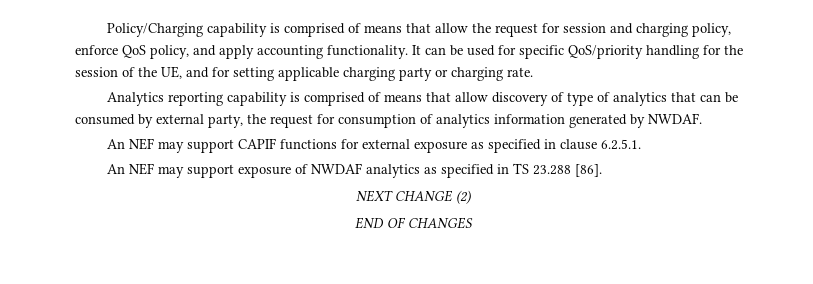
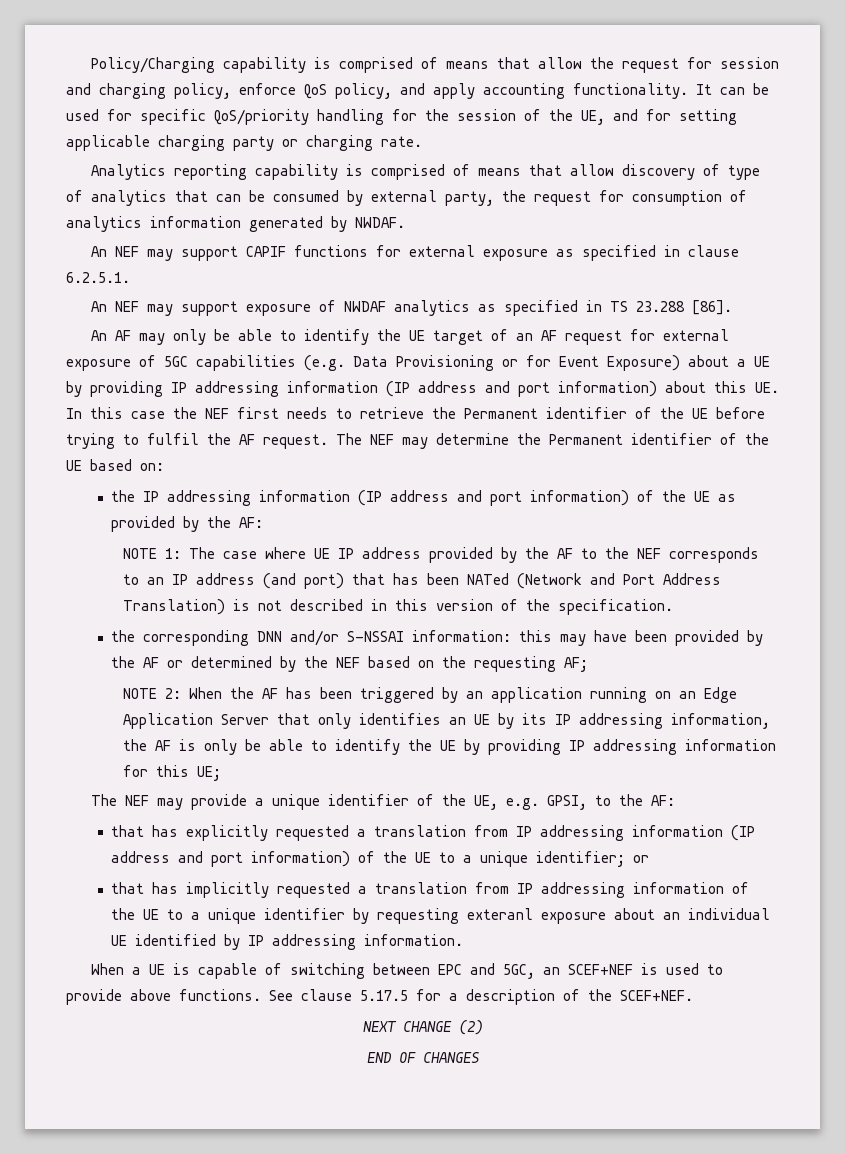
+ An AF may only be able to identify the UE target of an AF request for external exposure of 5GC capabilities (e.g. Data Provisioning or for Event Exposure) about a UE by providing IP addressing information (IP address and port information) about this UE. In this case the NEF first needs to retrieve the Permanent identifier of the UE before trying to fulfil the AF request. The NEF may determine the Permanent identifier of the UE based on:
+ the IP addressing information (IP address and port information) of the UE as provided by the AF:
+ NOTE 1: The case where UE IP address provided by the AF to the NEF corresponds to an IP address (and port) that has been NATed (Network and Port Address Translation) is not described in this version of the specification.
+ the corresponding DNN and/or S-NSSAI information: this may have been provided by the AF or determined by the NEF based on the requesting AF;
+ NOTE 2: When the AF has been triggered by an application running on an Edge Application Server that only identifies an UE by its IP addressing information, the AF is only be able to identify the UE by providing IP addressing information for this UE;
+ The NEF may provide a unique identifier of the UE, e.g. GPSI, to the AF:
+ that has explicitly requested a translation from IP addressing information (IP address and port information) of the UE to a unique identifier; or
+ that has implicitly requested a translation from IP addressing information of the UE to a unique identifier by requesting exteranl exposure about an individual UE identified by IP addressing information.
+ When a UE is capable of switching between EPC and 5GC, an SCEF+NEF is used to provide above functions. See clause 5.17.5 for a description of the SCEF+NEF.

